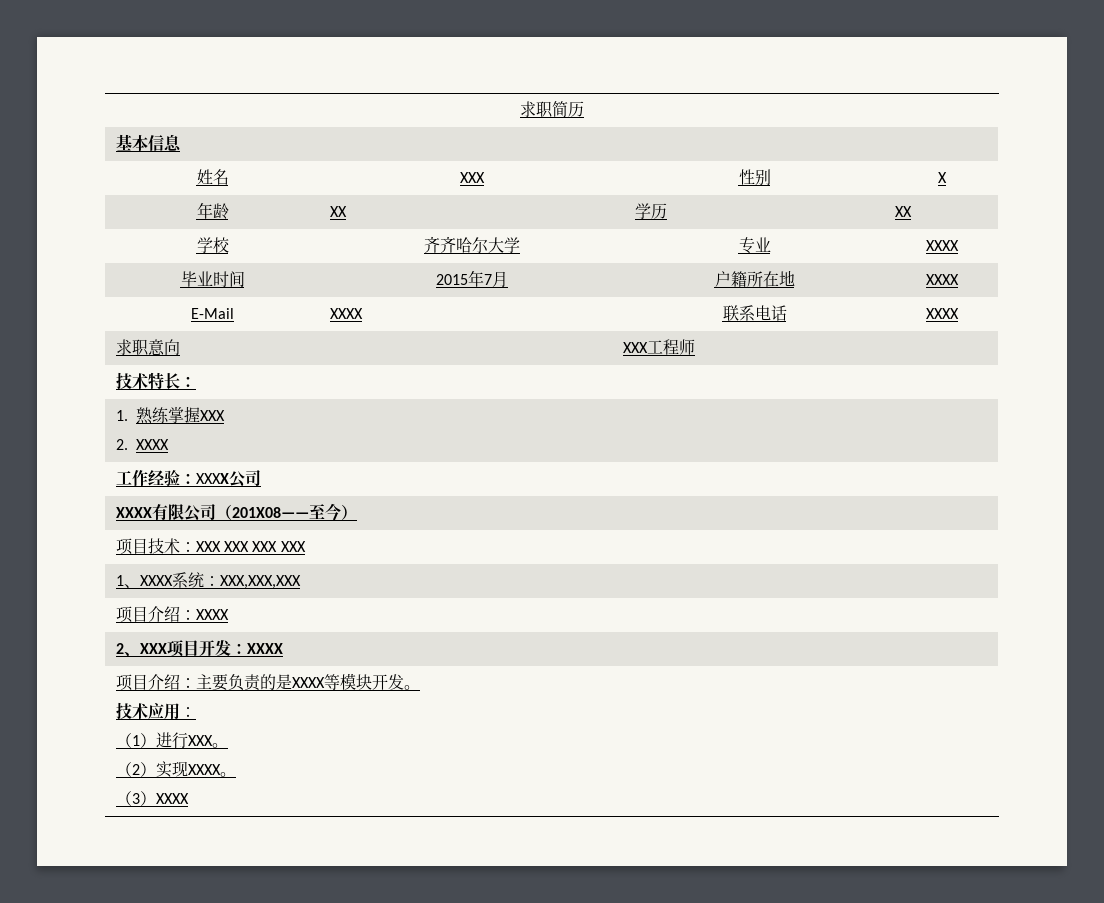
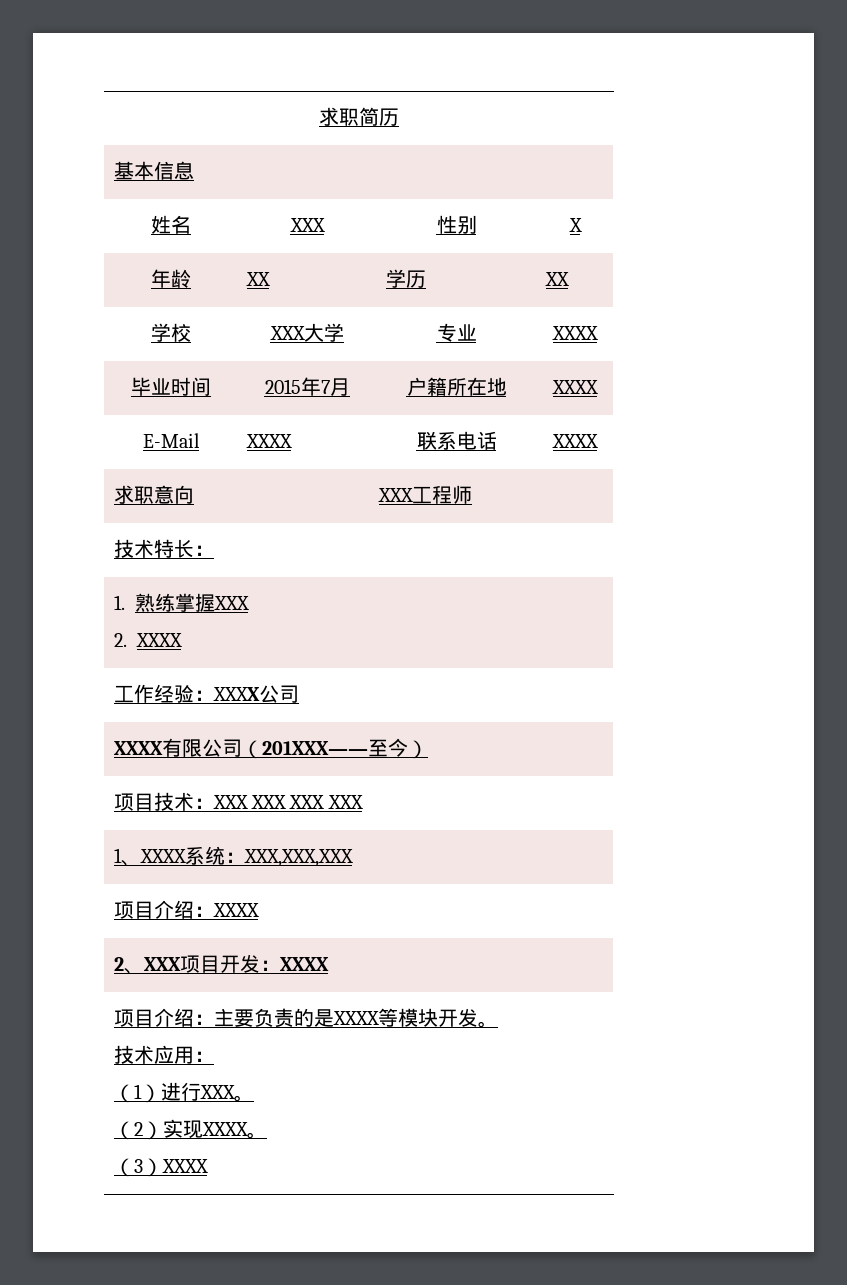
- 学校 | 齐齐哈尔大学 | 专业 | XXXX
+ 学校 | XXX大学 | 专业 | XXXX
- XXXX有限公司（201X08——至今）
+ XXXX有限公司（201XXX——至今）

